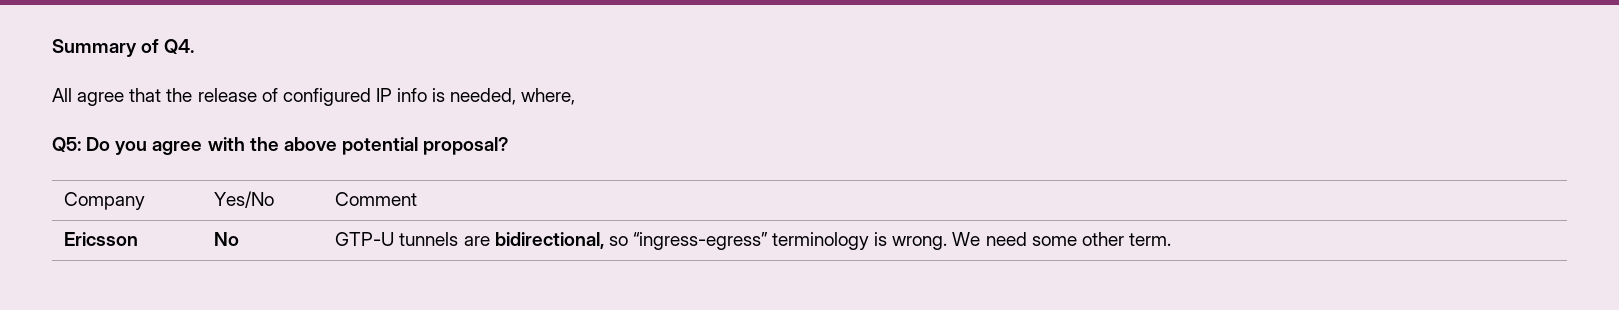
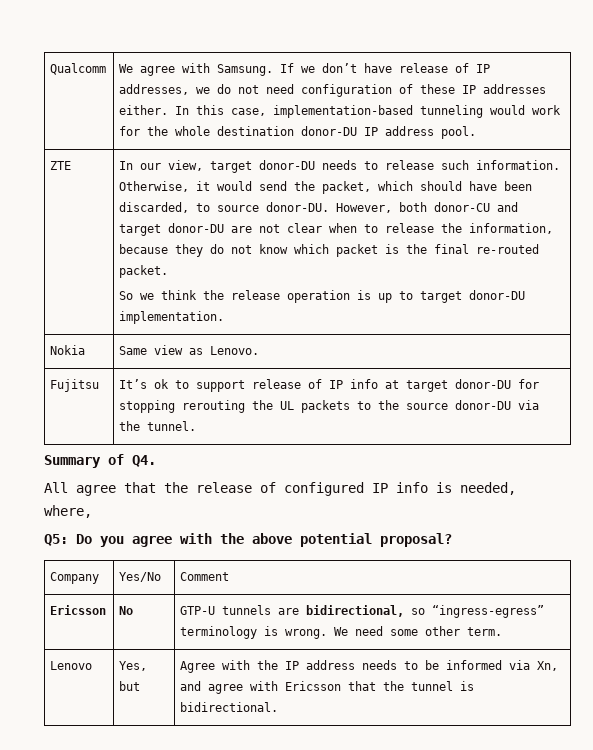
+ Qualcomm | We agree with Samsung. If we don’t have release of IP addresses, we do not need configuration of these IP addresses either. In this case, implementation-based tunneling would work for the whole destination donor-DU IP address pool.
+ ZTE | In our view, target donor-DU needs to release such information. Otherwise, it would send the packet, which should have been discarded, to source donor-DU. However, both donor-CU and target donor-DU are not clear when to release the information, because they do not know which packet is the final re-routed packet.
+ So we think the release operation is up to target donor-DU implementation.
+ Nokia | Same view as Lenovo.
+ Fujitsu | It’s ok to support release of IP info at target donor-DU for stopping rerouting the UL packets to the source donor-DU via the tunnel.
+ Lenovo | Yes, but | Agree with the IP address needs to be informed via Xn, and agree with Ericsson that the tunnel is bidirectional.

